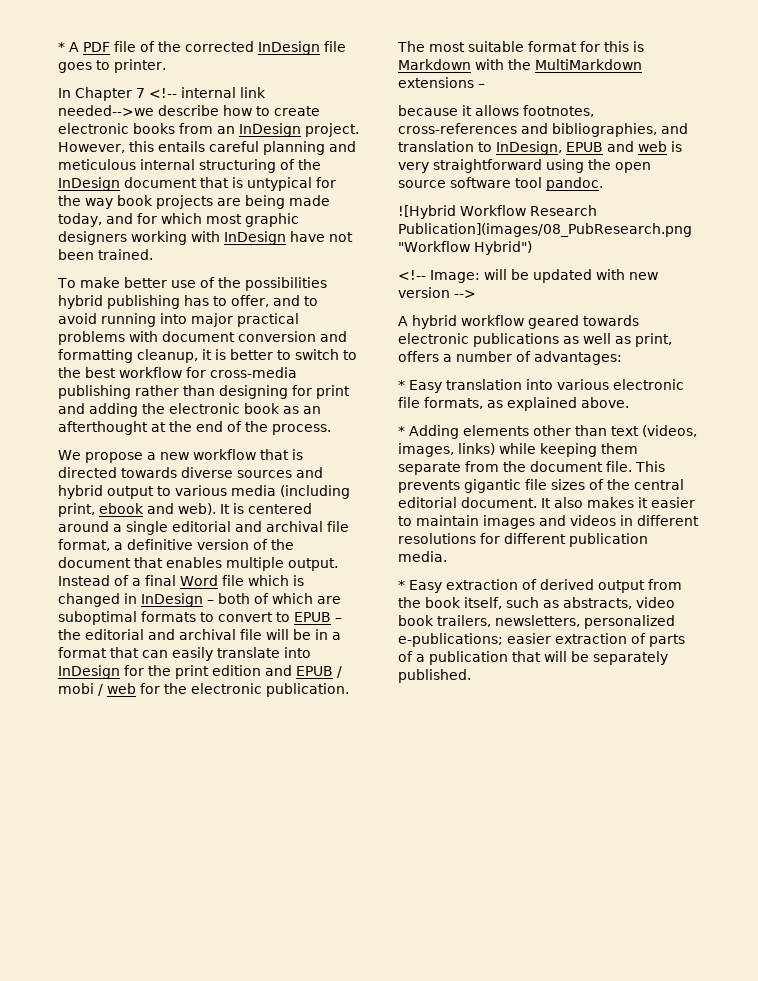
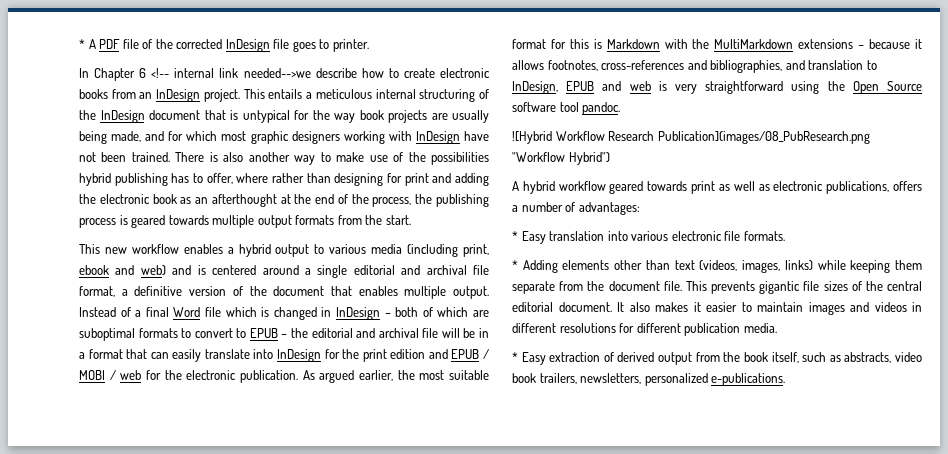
- In Chapter 7 <!-- internal link needed-->we describe how to create electronic books from an InDesign project.
+ In Chapter 6 <!-- internal link needed-->we describe how to create electronic books from an InDesign project.
- However, this entails careful planning and meticulous internal structuring of the InDesign document that is untypical for the way book projects are being made today, and for which most graphic designers working with InDesign have not been trained.
- To make better use of the possibilities hybrid publishing has to offer, and to avoid running into major practical problems with document conversion and formatting cleanup, it is better to switch to the best workflow for cross-media publishing rather than designing for print and adding the electronic book as an afterthought at the end of the process.
- We propose a new workflow that is directed towards diverse sources and hybrid output to various media (including print, ebook and web). It is centered around a single editorial and archival file format, a definitive version of the document that enables multiple output.
+ This entails a meticulous internal structuring of the InDesign document that is untypical for the way book projects are usually being made, and for which most graphic designers working with InDesign have not been trained. There is also another way to make use of the possibilities hybrid publishing has to offer, where rather than designing for print and adding the electronic book as an afterthought at the end of the process, the publishing process is geared towards multiple output formats from the start.
+ This new workflow enables a hybrid output to various media (including print, ebook and web) and is centered around a single editorial and archival file format, a definitive version of the document that enables multiple output.
- Instead of a final Word file which is changed in InDesign – both of which are suboptimal formats to convert to EPUB – the editorial and archival file will be in a format that can easily translate into InDesign for the print edition and EPUB / mobi / web for the electronic publication.
+ Instead of a final Word file which is changed in InDesign – both of which are suboptimal formats to convert to EPUB – the editorial and archival file will be in a format that can easily translate into InDesign for the print edition and EPUB / MOBI / web for the electronic publication.
- The most suitable format for this is Markdown with the MultiMarkdown extensions –
- because it allows footnotes, cross-references and bibliographies, and translation to InDesign, EPUB and web is very straightforward using the open source software tool pandoc.
+ As argued earlier, the most suitable format for this is Markdown with the MultiMarkdown extensions – because it allows footnotes, cross-references and bibliographies, and translation to InDesign, EPUB and web is very straightforward using the Open Source software tool pandoc.
- <!-- Image: will be updated with new version -->
- A hybrid workflow geared towards electronic publications as well as print, offers a number of advantages:
+ A hybrid workflow geared towards print as well as electronic publications, offers a number of advantages:
- * Easy translation into various electronic file formats, as explained above.
+ * Easy translation into various electronic file formats.
- * Easy extraction of derived output from the book itself, such as abstracts, video book trailers, newsletters, personalized e-publications; easier extraction of parts of a publication that will be separately published.
+ * Easy extraction of derived output from the book itself, such as abstracts, video book trailers, newsletters, personalized e-publications.

